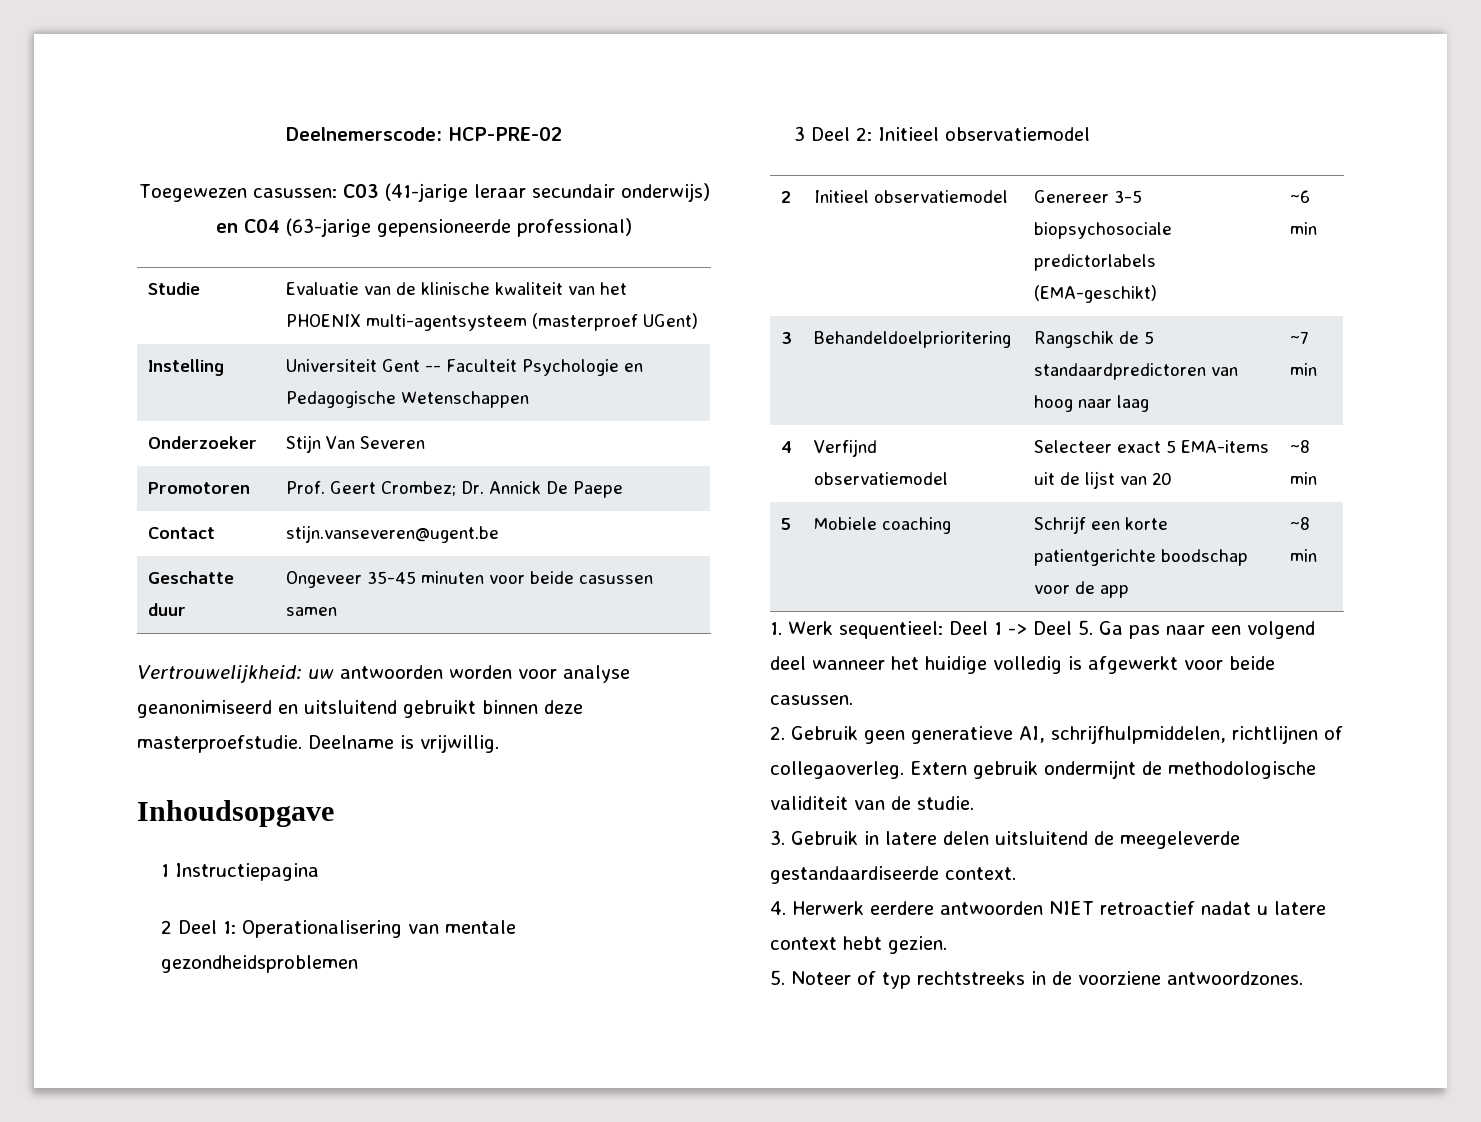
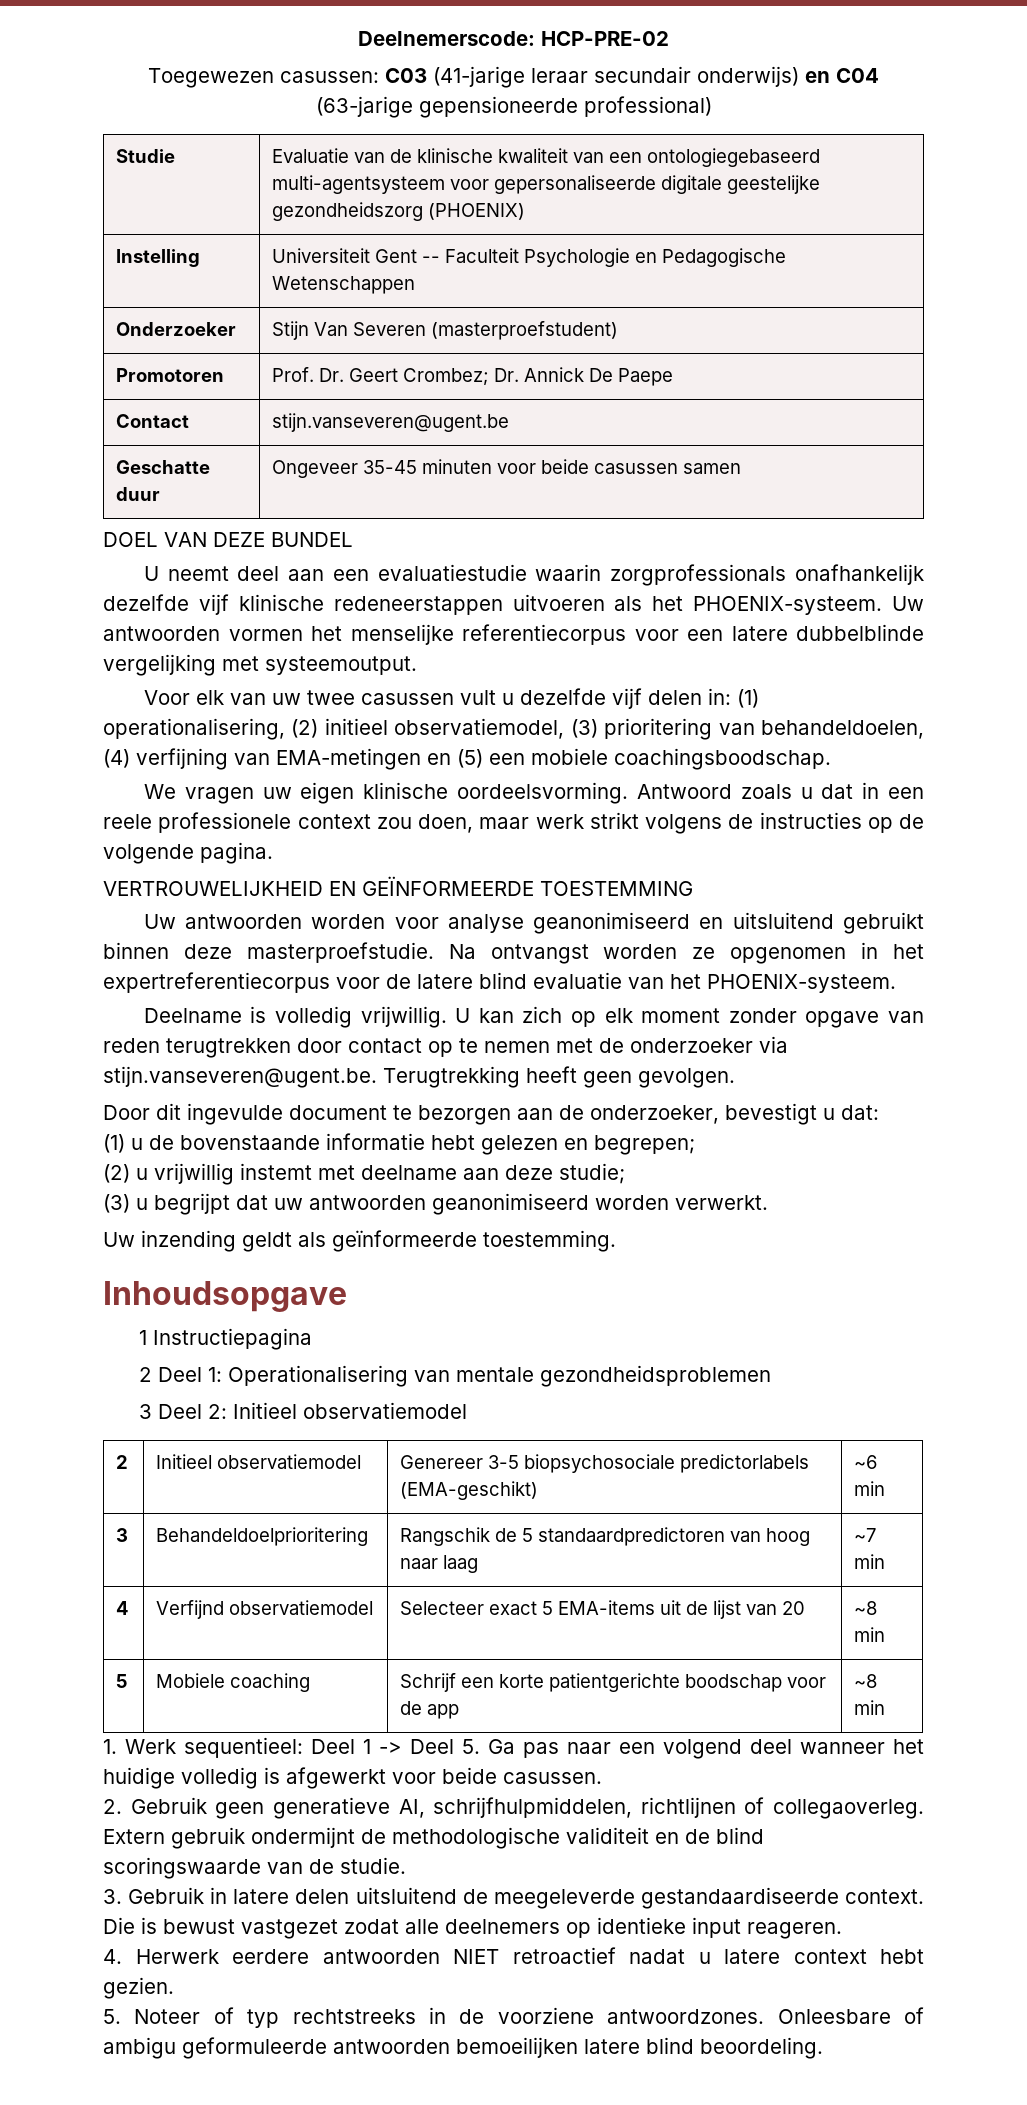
- Studie | Evaluatie van de klinische kwaliteit van het PHOENIX multi-agentsysteem (masterproef UGent)
+ Studie | Evaluatie van de klinische kwaliteit van een ontologiegebaseerd multi-agentsysteem voor gepersonaliseerde digitale geestelijke gezondheidszorg (PHOENIX)
- Onderzoeker | Stijn Van Severen
+ Onderzoeker | Stijn Van Severen (masterproefstudent)
- Promotoren | Prof. Geert Crombez; Dr. Annick De Paepe
+ Promotoren | Prof. Dr. Geert Crombez; Dr. Annick De Paepe
- Vertrouwelijkheid: uw antwoorden worden voor analyse geanonimiseerd en uitsluitend gebruikt binnen deze masterproefstudie. Deelname is vrijwillig.
+ DOEL VAN DEZE BUNDEL
+ U neemt deel aan een evaluatiestudie waarin zorgprofessionals onafhankelijk dezelfde vijf klinische redeneerstappen uitvoeren als het PHOENIX-systeem. Uw antwoorden vormen het menselijke referentiecorpus voor een latere dubbelblinde vergelijking met systeemoutput.
+ Voor elk van uw twee casussen vult u dezelfde vijf delen in: (1) operationalisering, (2) initieel observatiemodel, (3) prioritering van behandeldoelen, (4) verfijning van EMA-metingen en (5) een mobiele coachingsboodschap.
+ We vragen uw eigen klinische oordeelsvorming. Antwoord zoals u dat in een reele professionele context zou doen, maar werk strikt volgens de instructies op de volgende pagina.
+ VERTROUWELIJKHEID EN GEÏNFORMEERDE TOESTEMMING
+ Uw antwoorden worden voor analyse geanonimiseerd en uitsluitend gebruikt binnen deze masterproefstudie. Na ontvangst worden ze opgenomen in het expertreferentiecorpus voor de latere blind evaluatie van het PHOENIX-systeem.
+ Deelname is volledig vrijwillig. U kan zich op elk moment zonder opgave van reden terugtrekken door contact op te nemen met de onderzoeker via stijn.vanseveren@ugent.be. Terugtrekking heeft geen gevolgen.
+ Door dit ingevulde document te bezorgen aan de onderzoeker, bevestigt u dat:
+ (1) u de bovenstaande informatie hebt gelezen en begrepen;
+ (2) u vrijwillig instemt met deelname aan deze studie;
+ (3) u begrijpt dat uw antwoorden geanonimiseerd worden verwerkt.
+ Uw inzending geldt als geïnformeerde toestemming.
- Extern gebruik ondermijnt de methodologische validiteit van de studie.
+ Extern gebruik ondermijnt de methodologische validiteit en de blind scoringswaarde van de studie.
+ Die is bewust vastgezet zodat alle deelnemers op identieke input reageren.
+ Onleesbare of ambigu geformuleerde antwoorden bemoeilijken latere blind beoordeling.

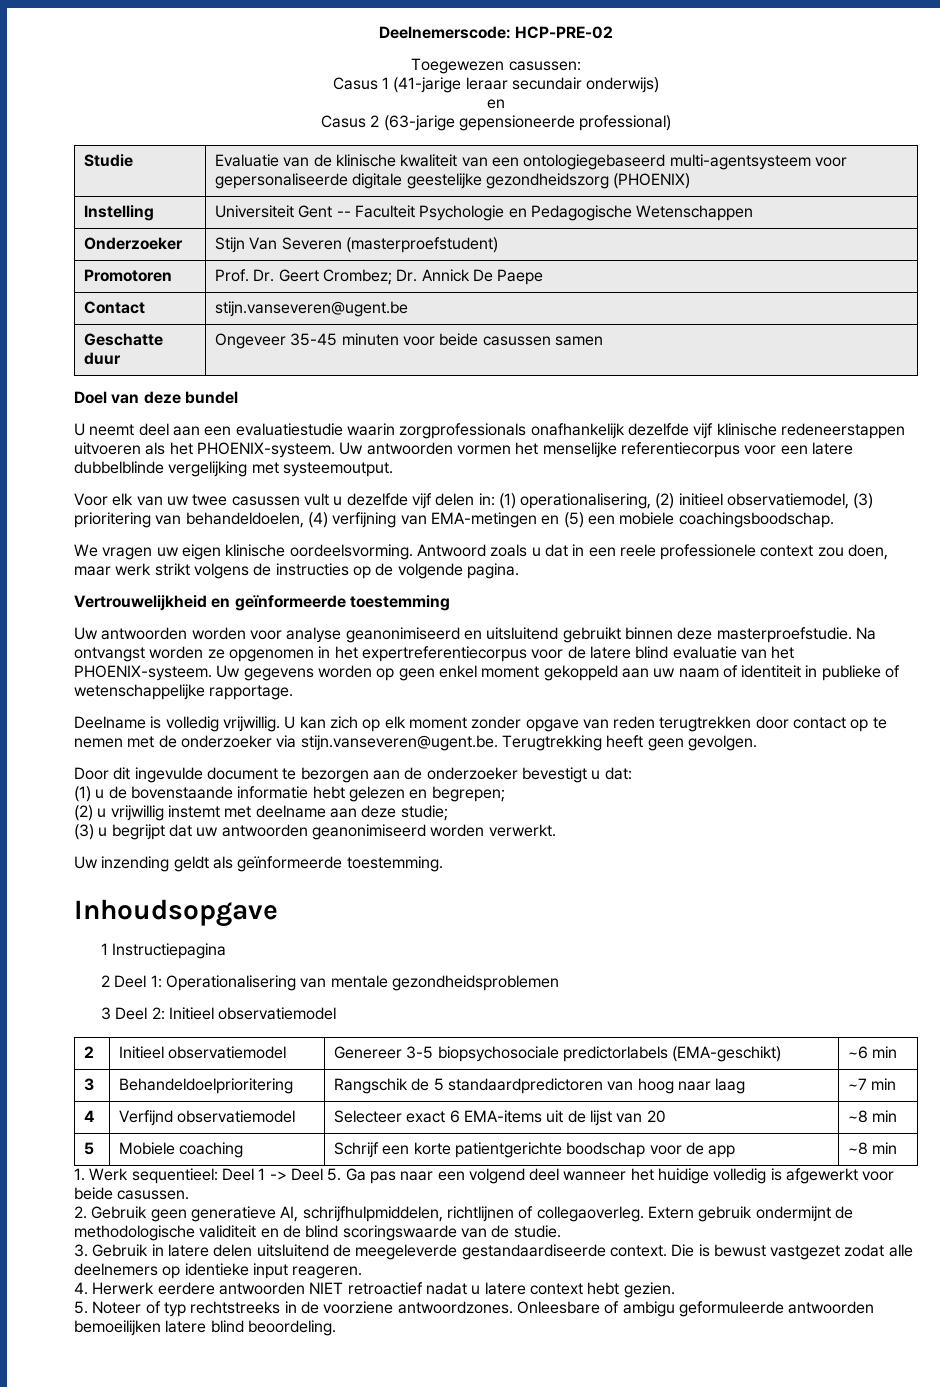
- Toegewezen casussen: C03 (41-jarige leraar secundair onderwijs) en C04 (63-jarige gepensioneerde professional)
+ Toegewezen casussen:
+ Casus 1 (41-jarige leraar secundair onderwijs)
+ en
+ Casus 2 (63-jarige gepensioneerde professional)
- DOEL VAN DEZE BUNDEL
+ Doel van deze bundel
- VERTROUWELIJKHEID EN GEÏNFORMEERDE TOESTEMMING
+ Vertrouwelijkheid en geïnformeerde toestemming
+ Uw gegevens worden op geen enkel moment gekoppeld aan uw naam of identiteit in publieke of wetenschappelijke rapportage.
- Door dit ingevulde document te bezorgen aan de onderzoeker, bevestigt u dat:
+ Door dit ingevulde document te bezorgen aan de onderzoeker bevestigt u dat:
- 4 | Verfijnd observatiemodel | Selecteer exact 5 EMA-items uit de lijst van 20 | ~8 min
+ 4 | Verfijnd observatiemodel | Selecteer exact 6 EMA-items uit de lijst van 20 | ~8 min

